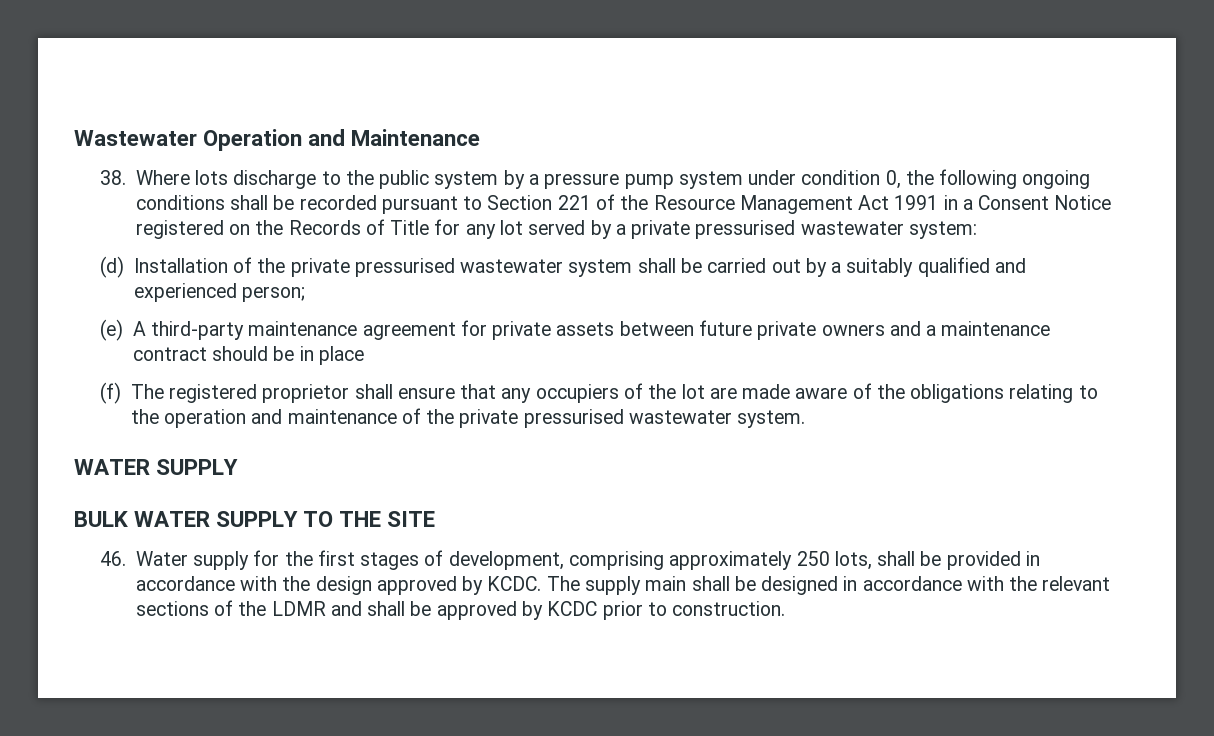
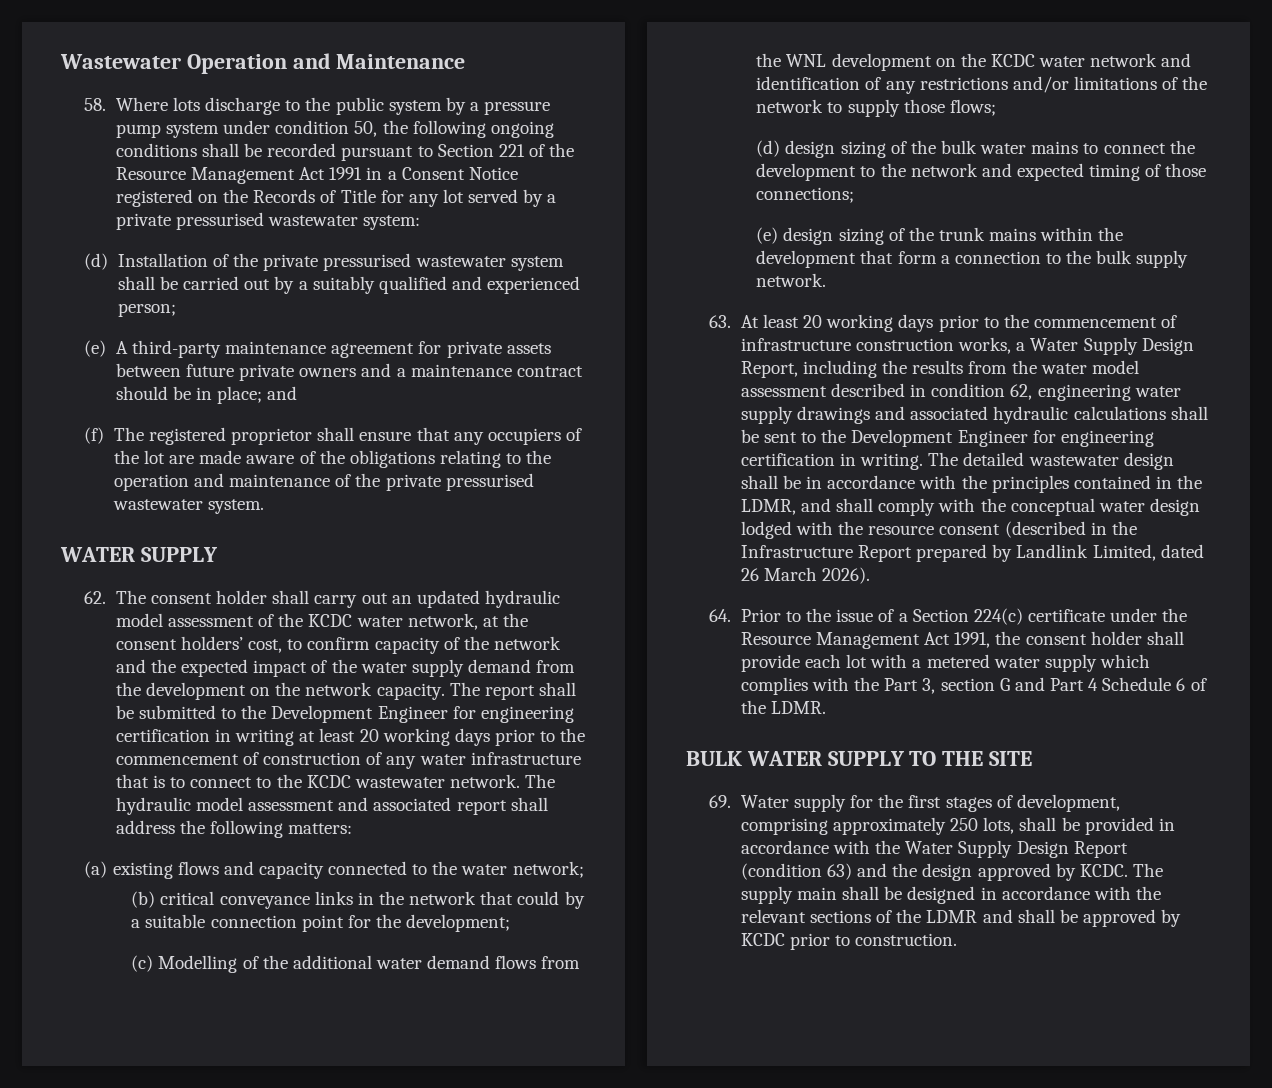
- 38. Where lots discharge to the public system by a pressure pump system under condition 0, the following ongoing conditions shall be recorded pursuant to Section 221 of the Resource Management Act 1991 in a Consent Notice registered on the Records of Title for any lot served by a private pressurised wastewater system:
+ 58. Where lots discharge to the public system by a pressure pump system under condition 50, the following ongoing conditions shall be recorded pursuant to Section 221 of the Resource Management Act 1991 in a Consent Notice registered on the Records of Title for any lot served by a private pressurised wastewater system:
- (e) A third-party maintenance agreement for private assets between future private owners and a maintenance contract should be in place
+ (e) A third-party maintenance agreement for private assets between future private owners and a maintenance contract should be in place; and
+ 62. The consent holder shall carry out an updated hydraulic model assessment of the KCDC water network, at the consent holders’ cost, to confirm capacity of the network and the expected impact of the water supply demand from the development on the network capacity. The report shall be submitted to the Development Engineer for engineering certification in writing at least 20 working days prior to the commencement of construction of any water infrastructure that is to connect to the KCDC wastewater network. The hydraulic model assessment and associated report shall address the following matters:
+ (a) existing flows and capacity connected to the water network;
+ (b) critical conveyance links in the network that could by a suitable connection point for the development;
+ (c) Modelling of the additional water demand flows from the WNL development on the KCDC water network and identification of any restrictions and/or limitations of the network to supply those flows;
+ (d) design sizing of the bulk water mains to connect the development to the network and expected timing of those connections;
+ (e) design sizing of the trunk mains within the development that form a connection to the bulk supply network.
+ 63. At least 20 working days prior to the commencement of infrastructure construction works, a Water Supply Design Report, including the results from the water model assessment described in condition 62, engineering water supply drawings and associated hydraulic calculations shall be sent to the Development Engineer for engineering certification in writing. The detailed wastewater design shall be in accordance with the principles contained in the LDMR, and shall comply with the conceptual water design lodged with the resource consent (described in the Infrastructure Report prepared by Landlink Limited, dated 26 March 2026).
+ 64. Prior to the issue of a Section 224(c) certificate under the Resource Management Act 1991, the consent holder shall provide each lot with a metered water supply which complies with the Part 3, section G and Part 4 Schedule 6 of the LDMR.
- 46. Water supply for the first stages of development, comprising approximately 250 lots, shall be provided in accordance with the design approved by KCDC.
+ 69. Water supply for the first stages of development, comprising approximately 250 lots, shall be provided in accordance with the Water Supply Design Report (condition 63) and the design approved by KCDC.

